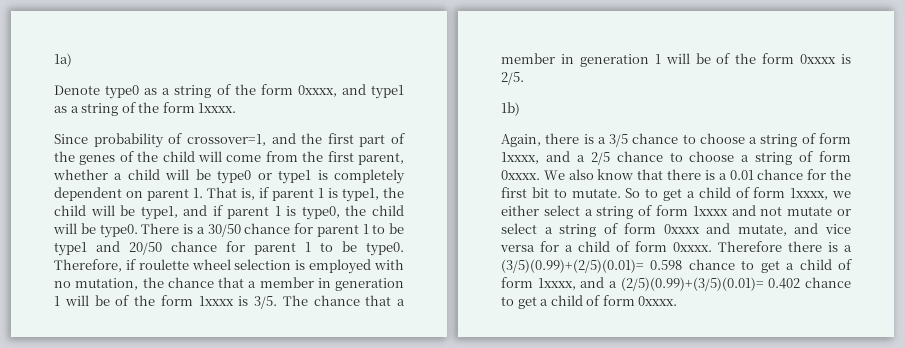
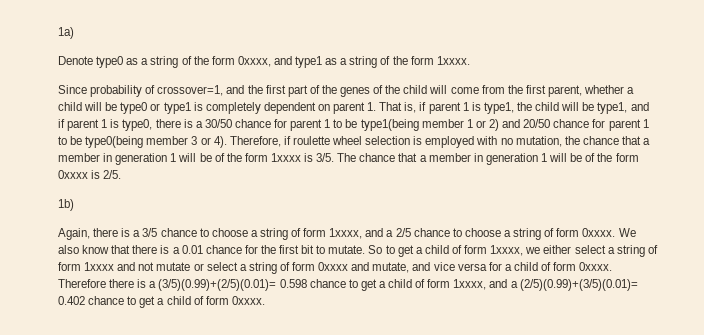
- Since probability of crossover=1, and the first part of the genes of the child will come from the first parent, whether a child will be type0 or type1 is completely dependent on parent 1. That is, if parent 1 is type1, the child will be type1, and if parent 1 is type0, the child will be type0. There is a 30/50 chance for parent 1 to be type1 and 20/50 chance for parent 1 to be type0.
+ Since probability of crossover=1, and the first part of the genes of the child will come from the first parent, whether a child will be type0 or type1 is completely dependent on parent 1. That is, if parent 1 is type1, the child will be type1, and if parent 1 is type0, there is a 30/50 chance for parent 1 to be type1(being member 1 or 2) and 20/50 chance for parent 1 to be type0(being member 3 or 4).

